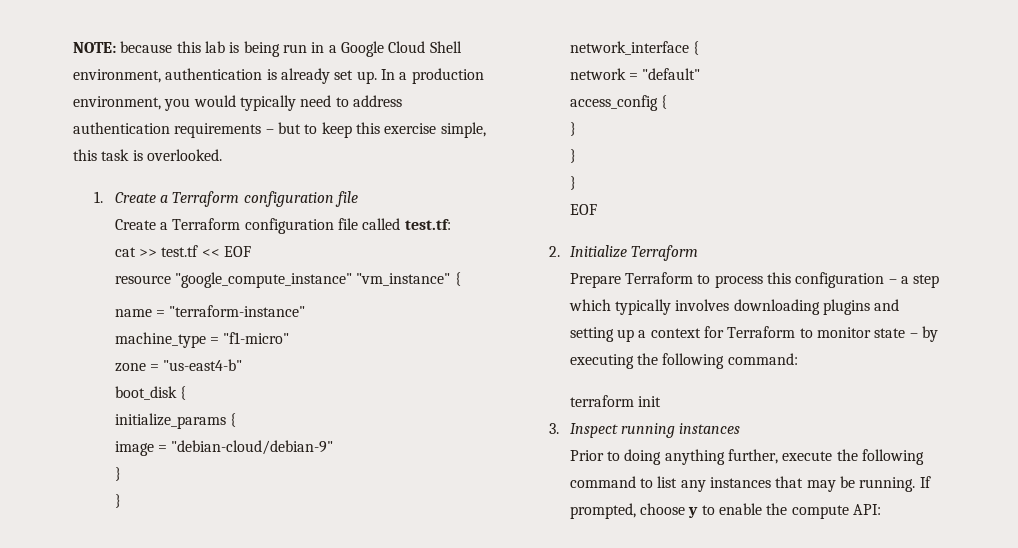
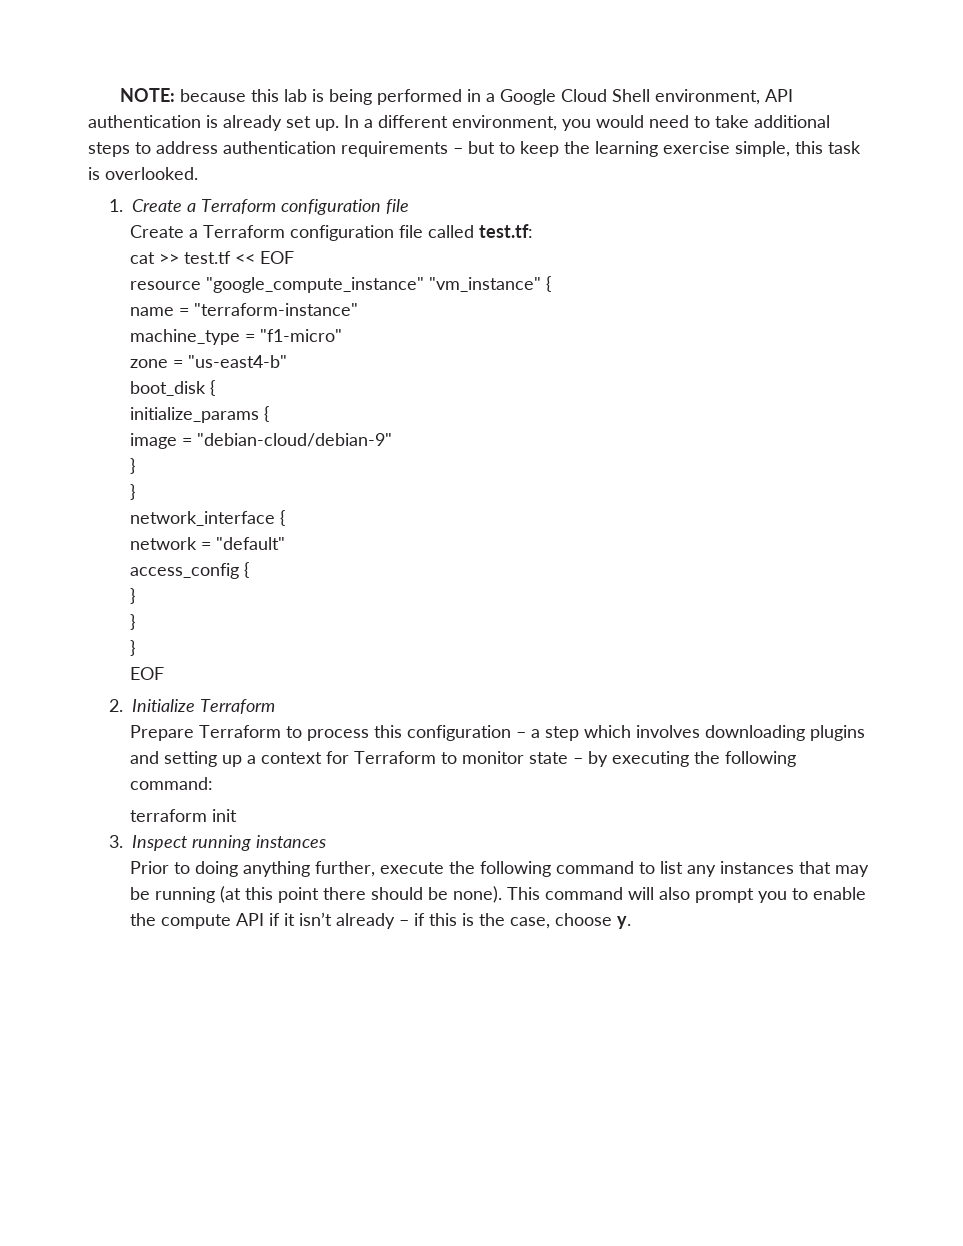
- NOTE: because this lab is being run in a Google Cloud Shell environment, authentication is already set up.
+ NOTE: because this lab is being performed in a Google Cloud Shell environment, API authentication is already set up.
- In a production environment, you would typically need to address authentication requirements – but to keep this exercise simple, this task is overlooked.
+ In a different environment, you would need to take additional steps to address authentication requirements – but to keep the learning exercise simple, this task is overlooked.
- Prepare Terraform to process this configuration – a step which typically involves downloading plugins and setting up a context for Terraform to monitor state – by executing the following command:
+ Prepare Terraform to process this configuration – a step which involves downloading plugins and setting up a context for Terraform to monitor state – by executing the following command:
- Prior to doing anything further, execute the following command to list any instances that may be running. If prompted, choose y to enable the compute API:
+ Prior to doing anything further, execute the following command to list any instances that may be running (at this point there should be none). This command will also prompt you to enable the compute API if it isn’t already – if this is the case, choose y.

